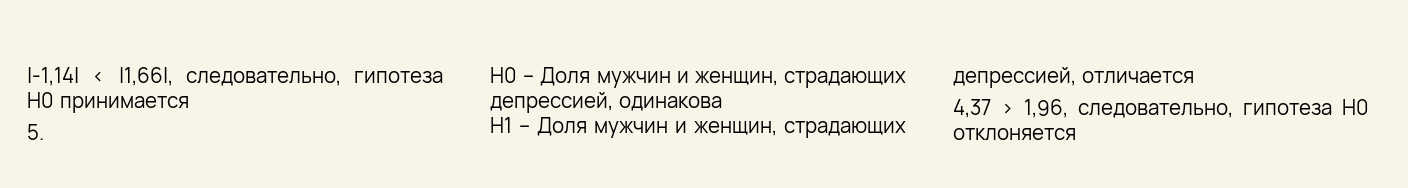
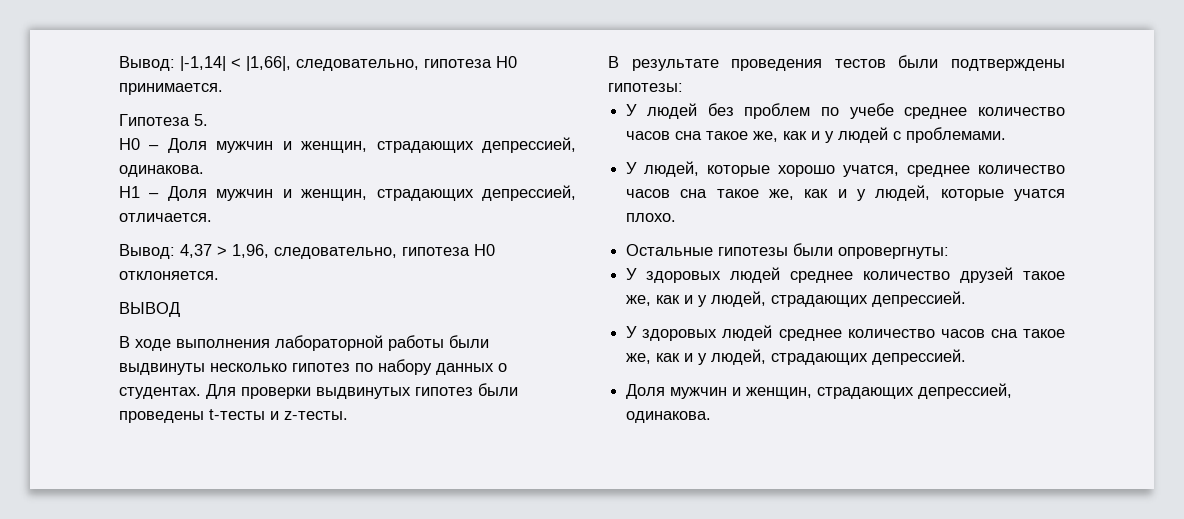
- |-1,14| < |1,66|, следовательно, гипотеза H0 принимается
- 5.
+ Вывод: |-1,14| < |1,66|, следовательно, гипотеза H0 принимается.
+ Гипотеза 5.
- H0 – Доля мужчин и женщин, страдающих депрессией, одинакова
+ H0 – Доля мужчин и женщин, страдающих депрессией, одинакова.
- H1 – Доля мужчин и женщин, страдающих депрессией, отличается
- 4,37 > 1,96, следовательно, гипотеза H0 отклоняется
+ H1 – Доля мужчин и женщин, страдающих депрессией, отличается.
+ Вывод: 4,37 > 1,96, следовательно, гипотеза H0 отклоняется.
+ ВЫВОД
+ В ходе выполнения лабораторной работы были выдвинуты несколько гипотез по набору данных о студентах. Для проверки выдвинутых гипотез были проведены t-тесты и z-тесты.
+ В результате проведения тестов были подтверждены гипотезы:
+ У людей без проблем по учебе среднее количество часов сна такое же, как и у людей с проблемами.
+ У людей, которые хорошо учатся, среднее количество часов сна такое же, как и у людей, которые учатся плохо.
+ Остальные гипотезы были опровергнуты:
+ У здоровых людей среднее количество друзей такое же, как и у людей, страдающих депрессией.
+ У здоровых людей среднее количество часов сна такое же, как и у людей, страдающих депрессией.
+ Доля мужчин и женщин, страдающих депрессией, одинакова.

